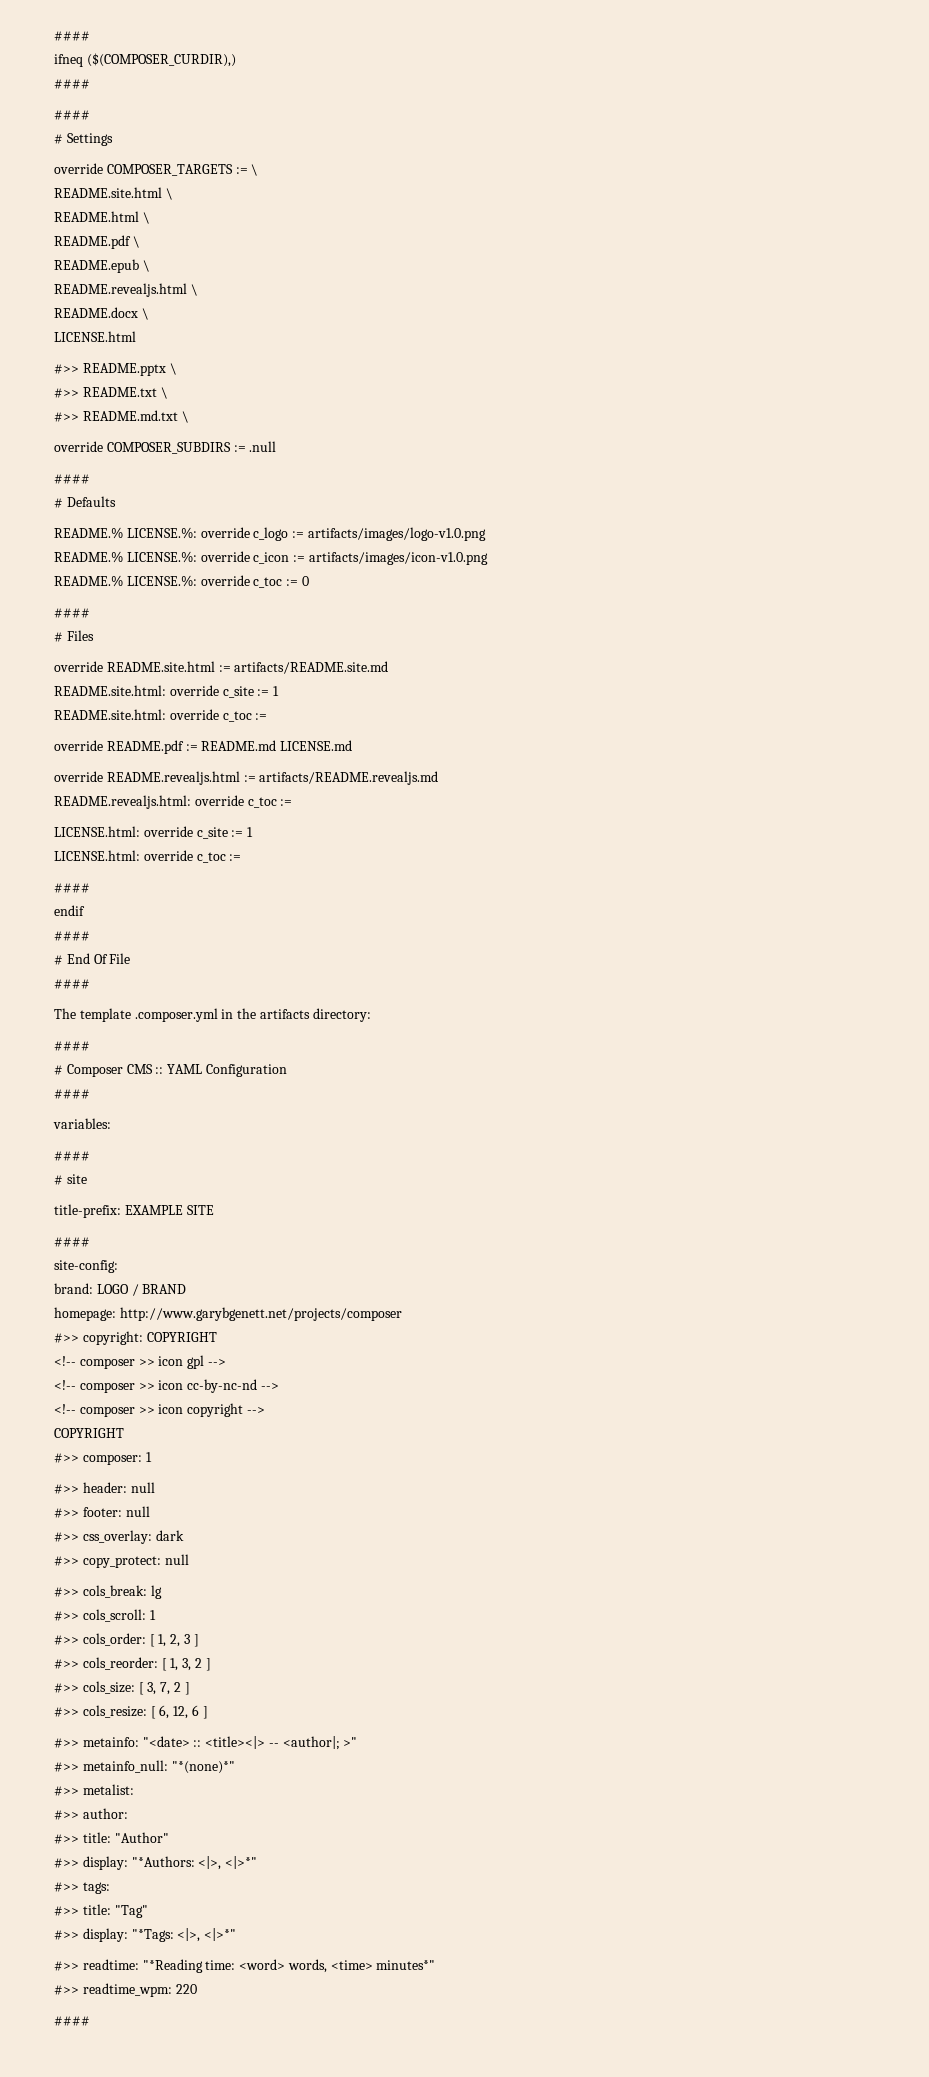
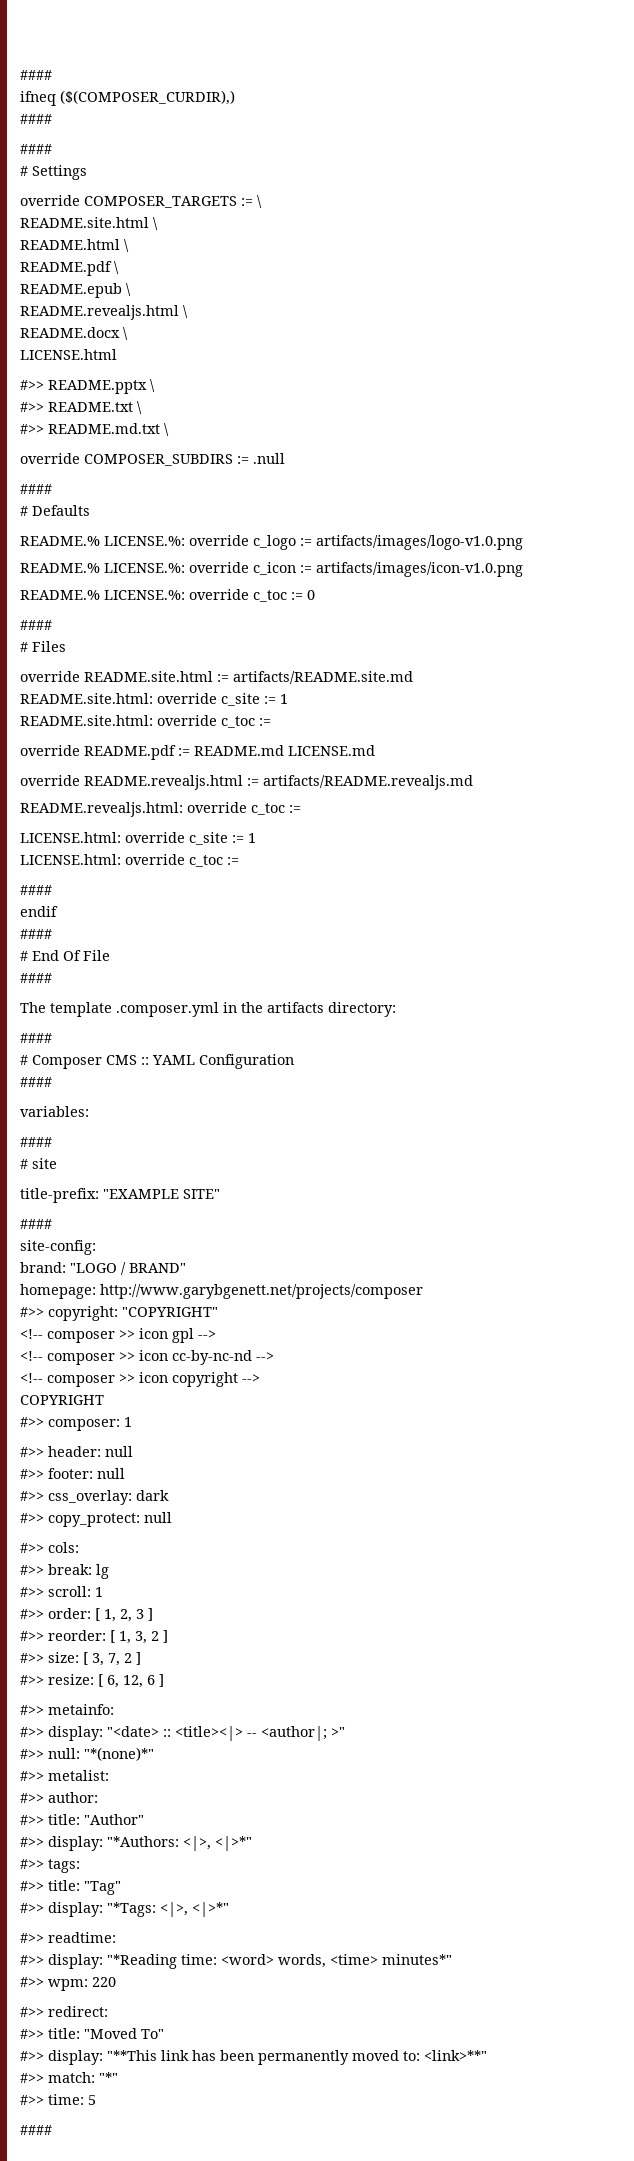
- title-prefix: EXAMPLE SITE
+ title-prefix: "EXAMPLE SITE"
- brand: LOGO / BRAND
+ brand: "LOGO / BRAND"
- #>> copyright: COPYRIGHT
+ #>> copyright: "COPYRIGHT"
- #>> cols_break: lg
+ #>> cols:
+ #>> break: lg
- #>> cols_scroll: 1
- #>> cols_order: [ 1, 2, 3 ]
+ #>> scroll: 1
+ #>> order: [ 1, 2, 3 ]
- #>> cols_reorder: [ 1, 3, 2 ]
+ #>> reorder: [ 1, 3, 2 ]
- #>> cols_size: [ 3, 7, 2 ]
+ #>> size: [ 3, 7, 2 ]
- #>> cols_resize: [ 6, 12, 6 ]
+ #>> resize: [ 6, 12, 6 ]
- #>> metainfo: "<date> :: <title><|> -- <author|; >"
+ #>> metainfo:
+ #>> display: "<date> :: <title><|> -- <author|; >"
- #>> metainfo_null: "*(none)*"
+ #>> null: "*(none)*"
- #>> readtime: "*Reading time: <word> words, <time> minutes*"
+ #>> readtime:
+ #>> display: "*Reading time: <word> words, <time> minutes*"
- #>> readtime_wpm: 220
+ #>> wpm: 220
+ #>> redirect:
+ #>> title: "Moved To"
+ #>> display: "**This link has been permanently moved to: <link>**"
+ #>> match: "*"
+ #>> time: 5

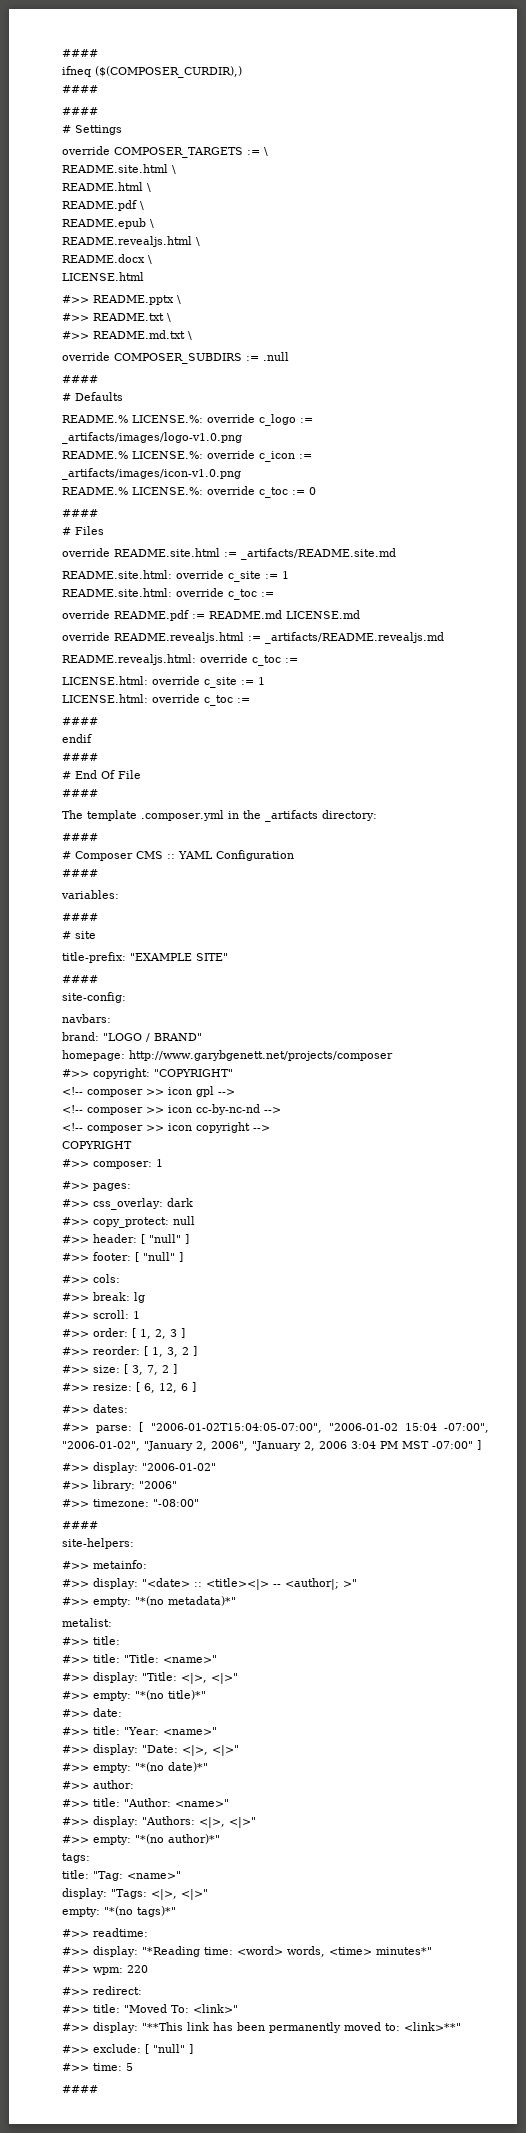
- README.% LICENSE.%: override c_logo := artifacts/images/logo-v1.0.png
+ README.% LICENSE.%: override c_logo := _artifacts/images/logo-v1.0.png
- README.% LICENSE.%: override c_icon := artifacts/images/icon-v1.0.png
+ README.% LICENSE.%: override c_icon := _artifacts/images/icon-v1.0.png
- override README.site.html := artifacts/README.site.md
+ override README.site.html := _artifacts/README.site.md
- override README.revealjs.html := artifacts/README.revealjs.md
+ override README.revealjs.html := _artifacts/README.revealjs.md
- The template .composer.yml in the artifacts directory:
+ The template .composer.yml in the _artifacts directory:
+ navbars:
- #>> header: null
- #>> footer: null
+ #>> pages:
+ #>> header: [ "null" ]
+ #>> footer: [ "null" ]
+ #>> dates:
+ #>> parse: [ "2006-01-02T15:04:05-07:00", "2006-01-02 15:04 -07:00", "2006-01-02", "January 2, 2006", "January 2, 2006 3:04 PM MST -07:00" ]
+ #>> display: "2006-01-02"
+ #>> library: "2006"
+ #>> timezone: "-08:00"
+ ####
+ site-helpers:
- #>> null: "*(none)*"
- #>> metalist:
+ #>> empty: "*(no metadata)*"
+ metalist:
+ #>> title:
+ #>> title: "Title: <name>"
+ #>> display: "Title: <|>, <|>"
+ #>> empty: "*(no title)*"
+ #>> date:
+ #>> title: "Year: <name>"
+ #>> display: "Date: <|>, <|>"
+ #>> empty: "*(no date)*"
- #>> title: "Author"
- #>> display: "*Authors: <|>, <|>*"
- #>> tags:
- #>> title: "Tag"
- #>> display: "*Tags: <|>, <|>*"
+ #>> title: "Author: <name>"
+ #>> display: "Authors: <|>, <|>"
+ #>> empty: "*(no author)*"
+ tags:
+ title: "Tag: <name>"
+ display: "Tags: <|>, <|>"
+ empty: "*(no tags)*"
- #>> title: "Moved To"
+ #>> title: "Moved To: <link>"
- #>> match: "*"
+ #>> exclude: [ "null" ]

